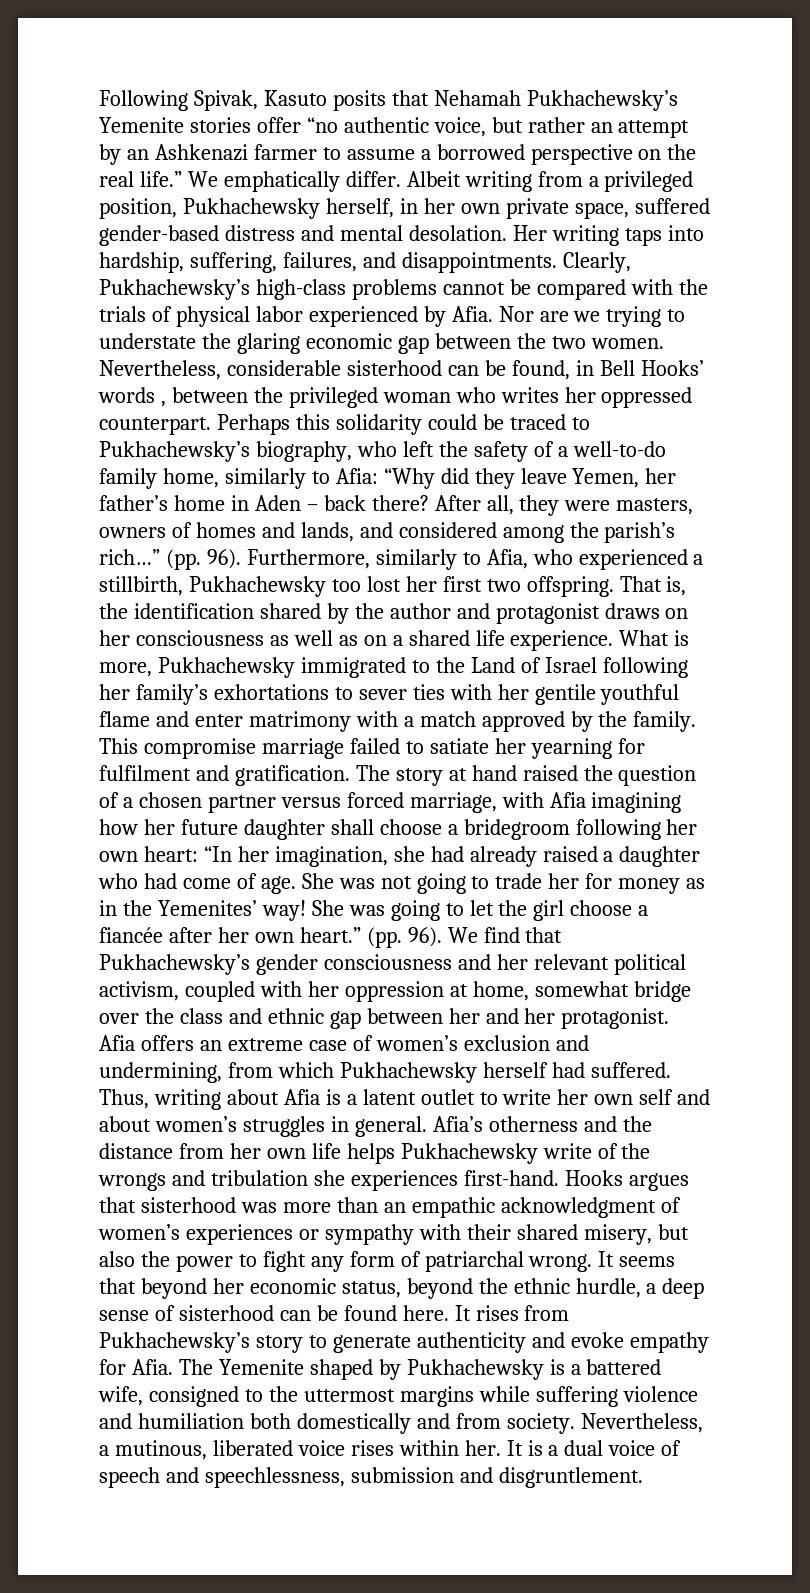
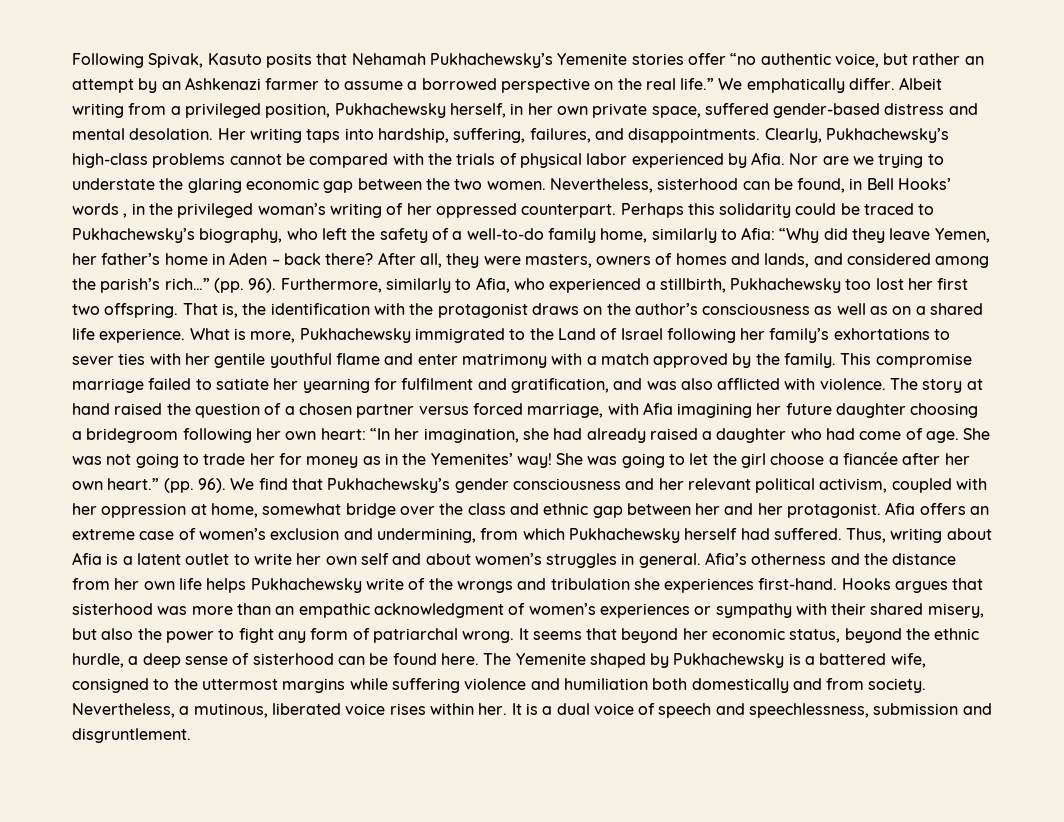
- Nevertheless, considerable sisterhood can be found, in Bell Hooks’ words , between the privileged woman who writes her oppressed counterpart.
+ Nevertheless, sisterhood can be found, in Bell Hooks’ words , in the privileged woman’s writing of her oppressed counterpart.
- That is, the identification shared by the author and protagonist draws on her consciousness as well as on a shared life experience.
+ That is, the identification with the protagonist draws on the author’s consciousness as well as on a shared life experience.
- This compromise marriage failed to satiate her yearning for fulfilment and gratification.
+ This compromise marriage failed to satiate her yearning for fulfilment and gratification, and was also afflicted with violence.
- The story at hand raised the question of a chosen partner versus forced marriage, with Afia imagining how her future daughter shall choose a bridegroom following her own heart: “In her imagination, she had already raised a daughter who had come of age.
+ The story at hand raised the question of a chosen partner versus forced marriage, with Afia imagining her future daughter choosing a bridegroom following her own heart: “In her imagination, she had already raised a daughter who had come of age.
- It rises from Pukhachewsky’s story to generate authenticity and evoke empathy for Afia.

